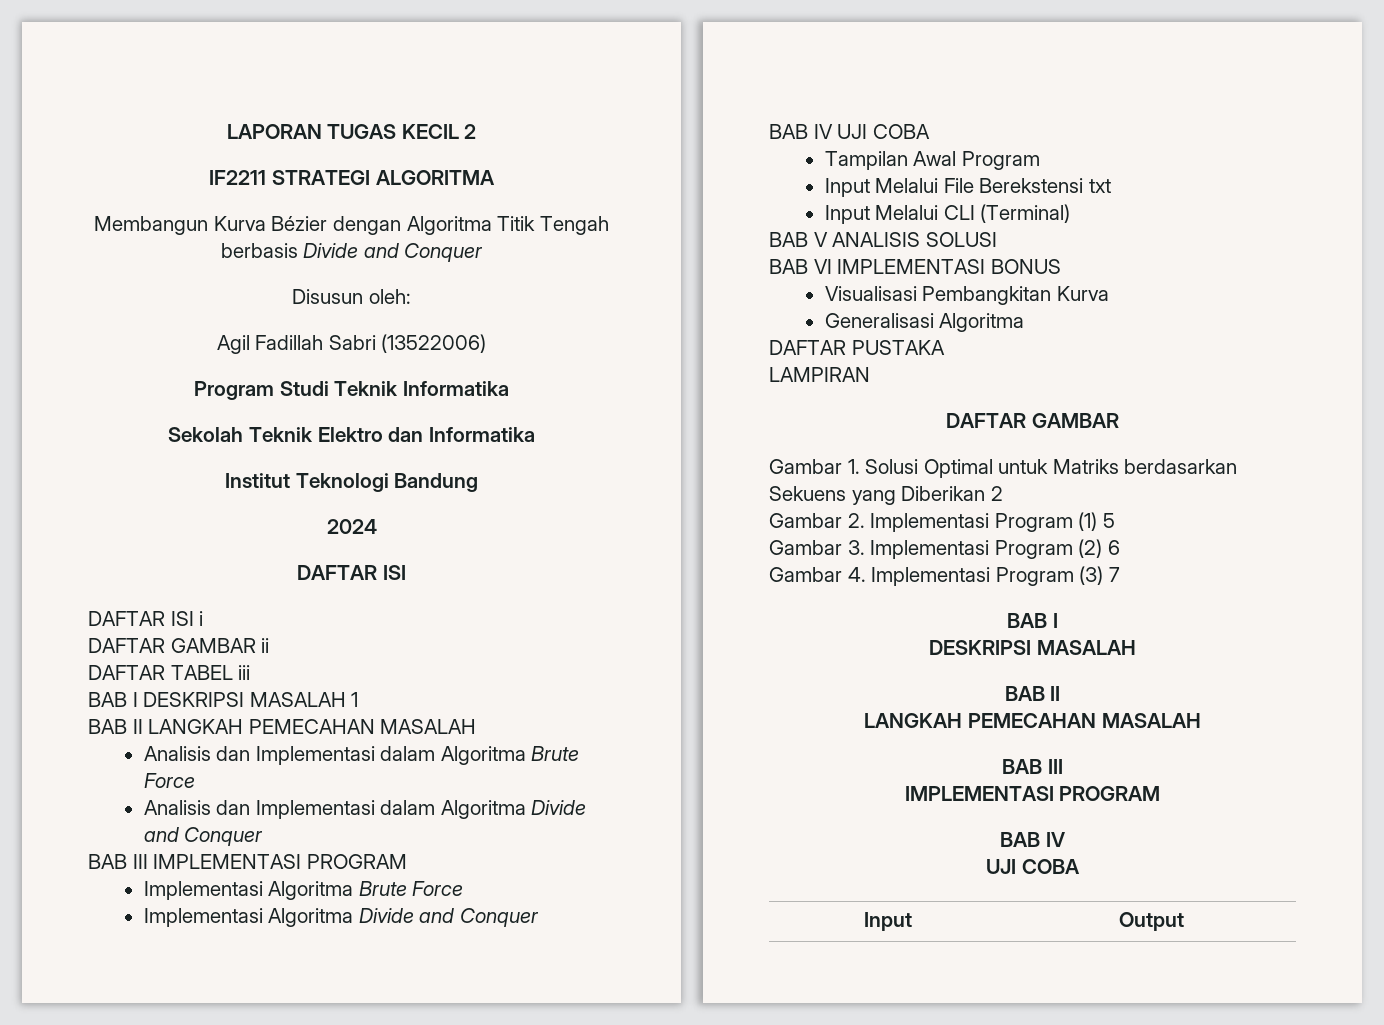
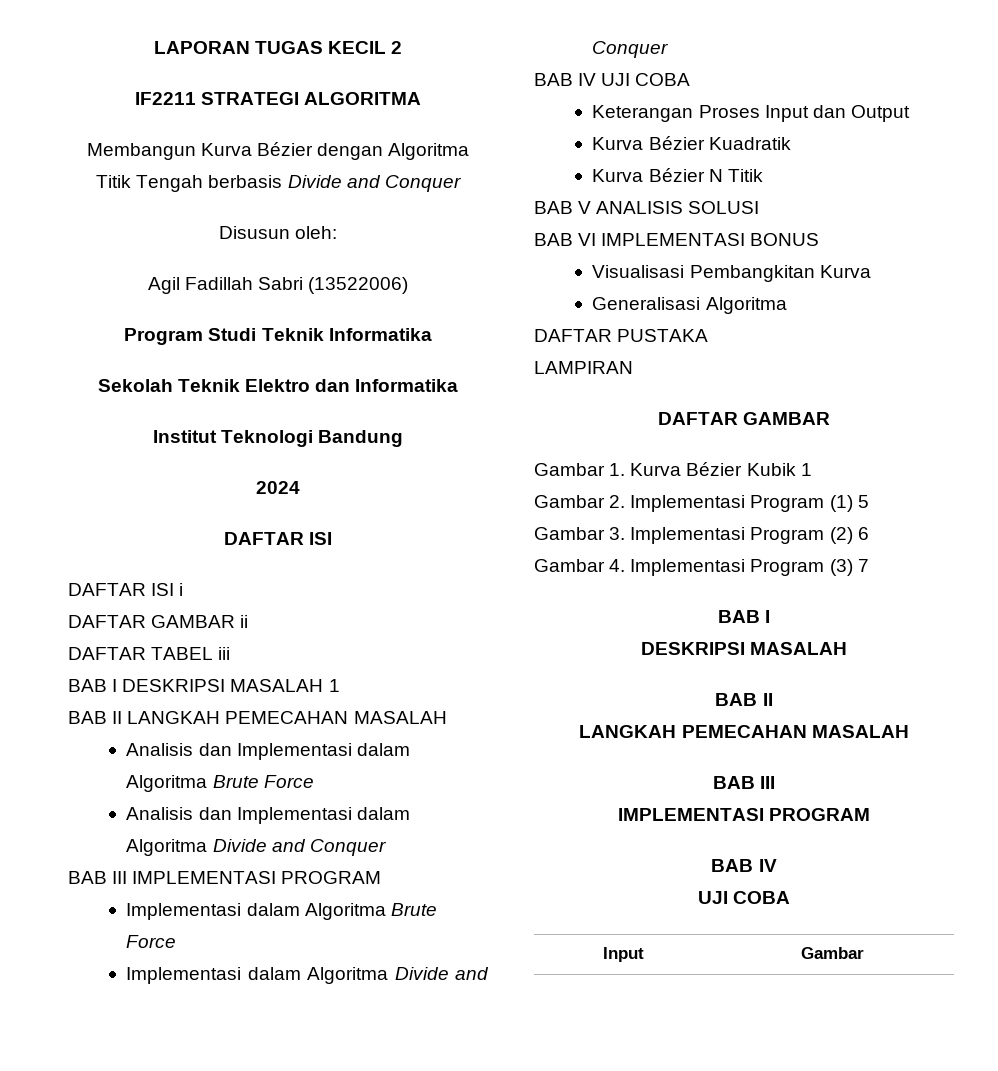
  BAB III IMPLEMENTASI PROGRAM
- Implementasi Algoritma Brute Force
- Implementasi Algoritma Divide and Conquer
+ Implementasi dalam Algoritma Brute Force
+ Implementasi dalam Algoritma Divide and Conquer
- Tampilan Awal Program
- Input Melalui File Berekstensi txt
- Input Melalui CLI (Terminal)
+ Keterangan Proses Input dan Output
+ Kurva Bézier Kuadratik
+ Kurva Bézier N Titik
- Gambar 1. Solusi Optimal untuk Matriks berdasarkan Sekuens yang Diberikan 2
+ Gambar 1. Kurva Bézier Kubik 1
- Input | Output
+ Input | Gambar

